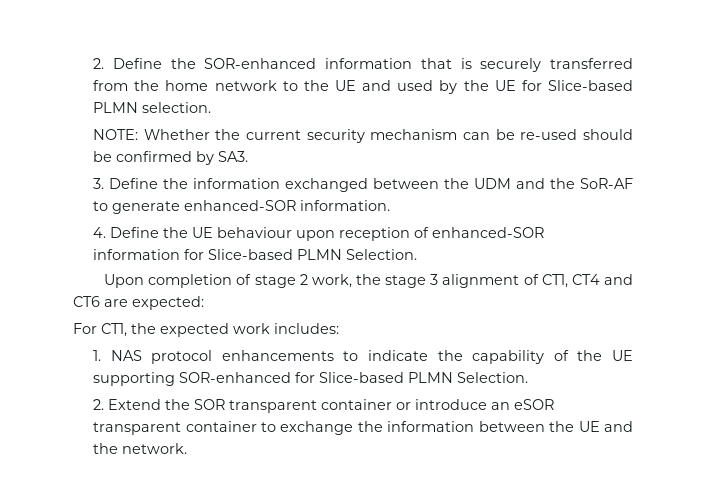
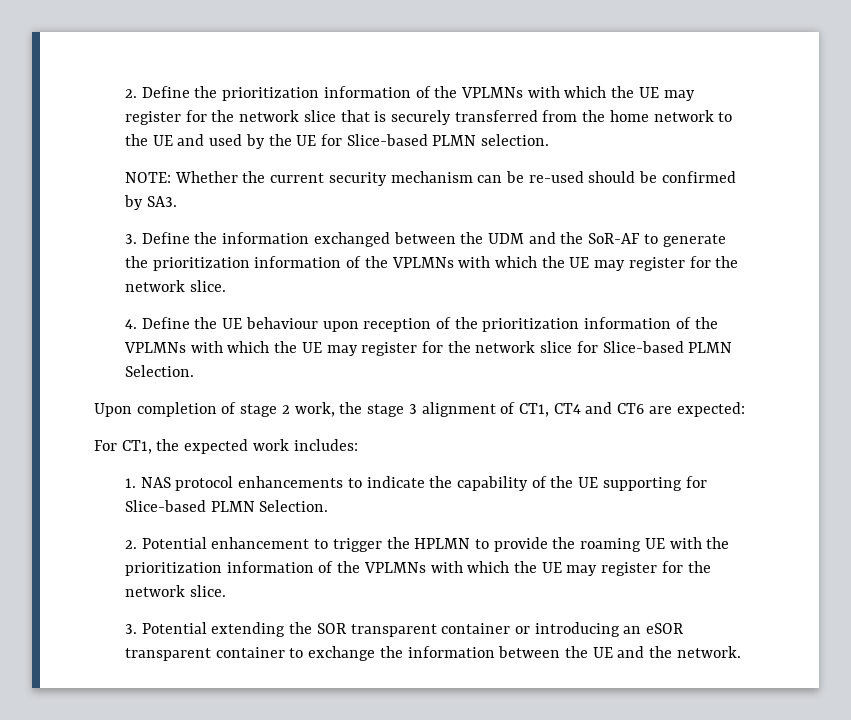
- 2. Define the SOR-enhanced information that is securely transferred from the home network to the UE and used by the UE for Slice-based PLMN selection.
+ 2. Define the prioritization information of the VPLMNs with which the UE may register for the network slice that is securely transferred from the home network to the UE and used by the UE for Slice-based PLMN selection.
- 3. Define the information exchanged between the UDM and the SoR-AF to generate enhanced-SOR information.
+ 3. Define the information exchanged between the UDM and the SoR-AF to generate the prioritization information of the VPLMNs with which the UE may register for the network slice.
- 4. Define the UE behaviour upon reception of enhanced-SOR information for Slice-based PLMN Selection.
+ 4. Define the UE behaviour upon reception of the prioritization information of the VPLMNs with which the UE may register for the network slice for Slice-based PLMN Selection.
- 1. NAS protocol enhancements to indicate the capability of the UE supporting SOR-enhanced for Slice-based PLMN Selection.
+ 1. NAS protocol enhancements to indicate the capability of the UE supporting for Slice-based PLMN Selection.
- 2. Extend the SOR transparent container or introduce an eSOR transparent container to exchange the information between the UE and the network.
+ 2. Potential enhancement to trigger the HPLMN to provide the roaming UE with the prioritization information of the VPLMNs with which the UE may register for the network slice.
+ 3. Potential extending the SOR transparent container or introducing an eSOR transparent container to exchange the information between the UE and the network.

